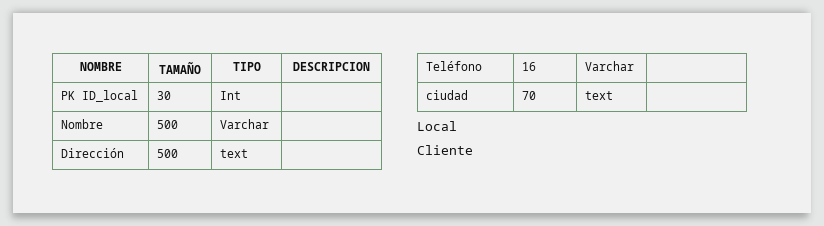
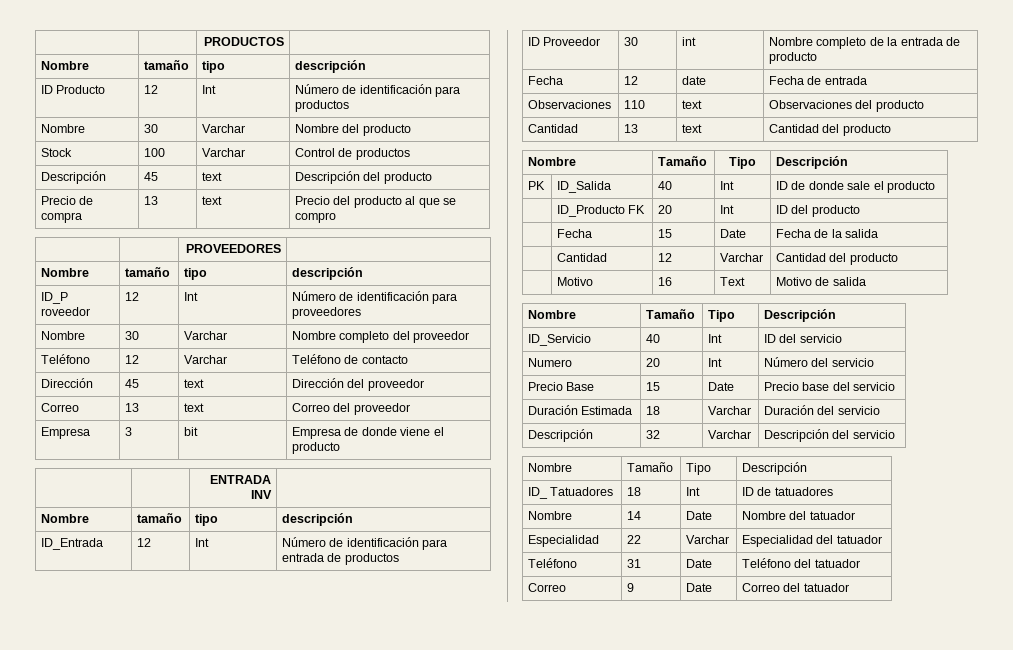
- NOMBRE | TAMAÑO | TIPO | DESCRIPCION
- PK ID_local | 30 | Int |
- Nombre | 500 | Varchar |
+ | | PRODUCTOS |
+ Nombre | tamaño | tipo | descripción
+ ID Producto | 12 | Int | Número de identificación para productos
+ Nombre | 30 | Varchar | Nombre del producto
+ Stock | 100 | Varchar | Control de productos
+ Descripción | 45 | text | Descripción del producto
+ Precio de compra | 13 | text | Precio del producto al que se compro
+ | | PROVEEDORES |
+ Nombre | tamaño | tipo | descripción
+ ID_P roveedor | 12 | Int | Número de identificación para proveedores
+ Nombre | 30 | Varchar | Nombre completo del proveedor
+ Teléfono | 12 | Varchar | Teléfono de contacto
- Dirección | 500 | text |
- Teléfono | 16 | Varchar |
- ciudad | 70 | text |
- Local
- Cliente
+ Dirección | 45 | text | Dirección del proveedor
+ Correo | 13 | text | Correo del proveedor
+ Empresa | 3 | bit | Empresa de donde viene el producto
+ | | ENTRADA INV |
+ Nombre | tamaño | tipo | descripción
+ ID_Entrada | 12 | Int | Número de identificación para entrada de productos
+ ID Proveedor | 30 | int | Nombre completo de la entrada de producto
+ Fecha | 12 | date | Fecha de entrada
+ Observaciones | 110 | text | Observaciones del producto
+ Cantidad | 13 | text | Cantidad del producto
+ Nombre | Tamaño | Tipo | Descripción
+ PK | ID_Salida | 40 | Int | ID de donde sale el producto
+ | ID_Producto FK | 20 | Int | ID del producto
+ | Fecha | 15 | Date | Fecha de la salida
+ | Cantidad | 12 | Varchar | Cantidad del producto
+ | Motivo | 16 | Text | Motivo de salida
+ Nombre | Tamaño | Tipo | Descripción
+ ID_Servicio | 40 | Int | ID del servicio
+ Numero | 20 | Int | Número del servicio
+ Precio Base | 15 | Date | Precio base del servicio
+ Duración Estimada | 18 | Varchar | Duración del servicio
+ Descripción | 32 | Varchar | Descripción del servicio
+ Nombre | Tamaño | Tipo | Descripción
+ ID_ Tatuadores | 18 | Int | ID de tatuadores
+ Nombre | 14 | Date | Nombre del tatuador
+ Especialidad | 22 | Varchar | Especialidad del tatuador
+ Teléfono | 31 | Date | Teléfono del tatuador
+ Correo | 9 | Date | Correo del tatuador

